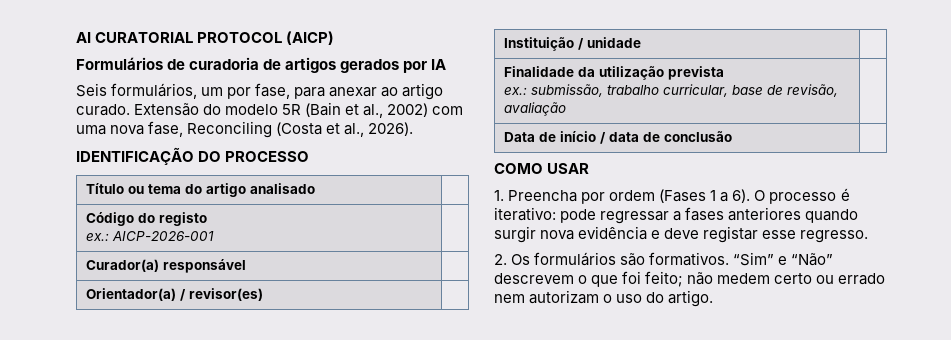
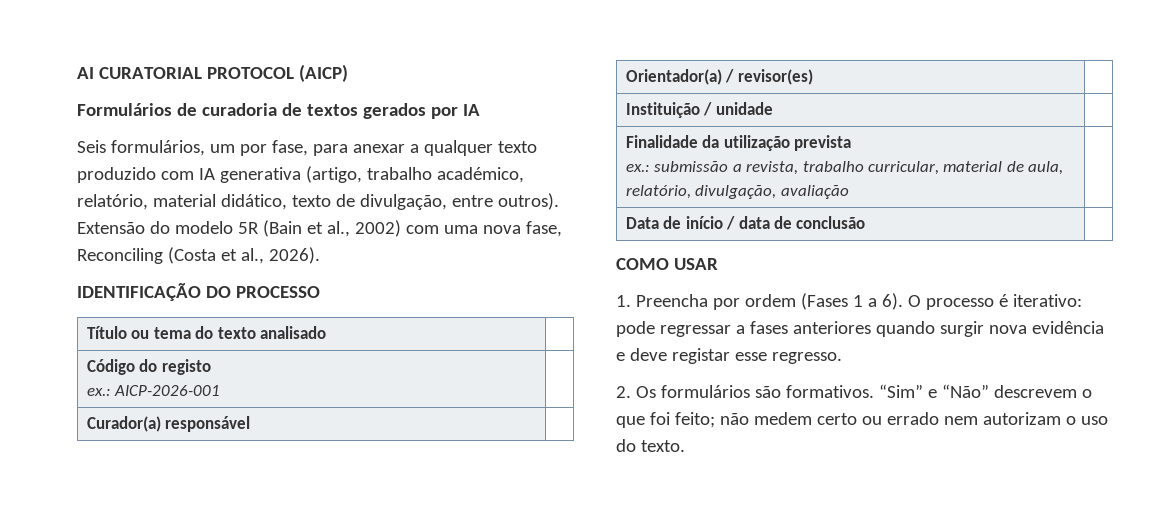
- Formulários de curadoria de artigos gerados por IA
+ Formulários de curadoria de textos gerados por IA
- Seis formulários, um por fase, para anexar ao artigo curado.
+ Seis formulários, um por fase, para anexar a qualquer texto produzido com IA generativa (artigo, trabalho académico, relatório, material didático, texto de divulgação, entre outros).
- Título ou tema do artigo analisado |
+ Título ou tema do texto analisado |
  Finalidade da utilização prevista
- ex.: submissão, trabalho curricular, base de revisão, avaliação |
+ ex.: submissão a revista, trabalho curricular, material de aula, relatório, divulgação, avaliação |
- “Sim” e “Não” descrevem o que foi feito; não medem certo ou errado nem autorizam o uso do artigo.
+ “Sim” e “Não” descrevem o que foi feito; não medem certo ou errado nem autorizam o uso do texto.

